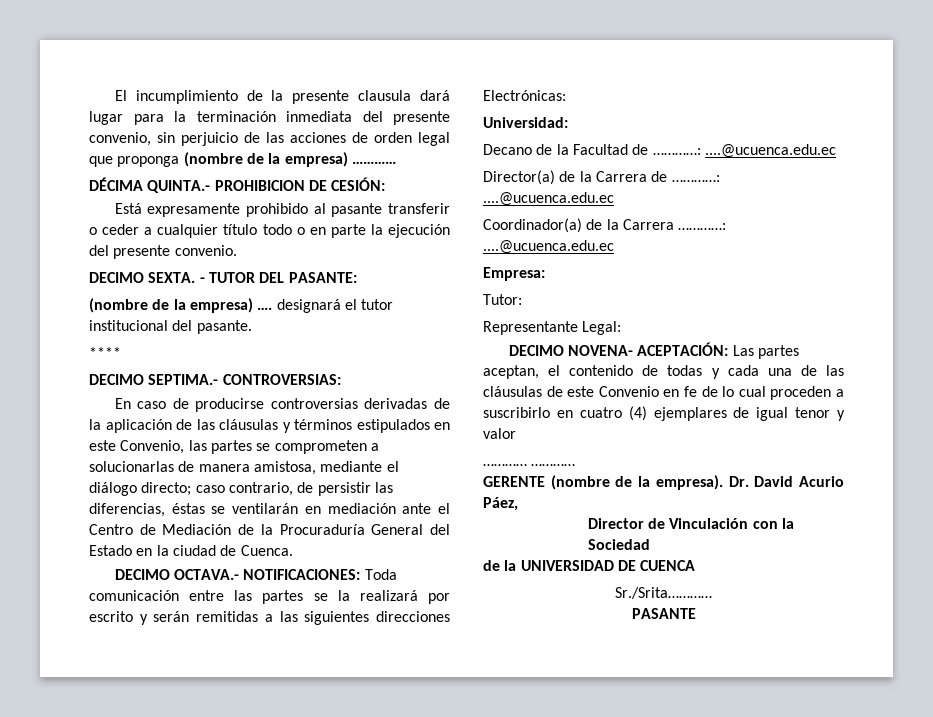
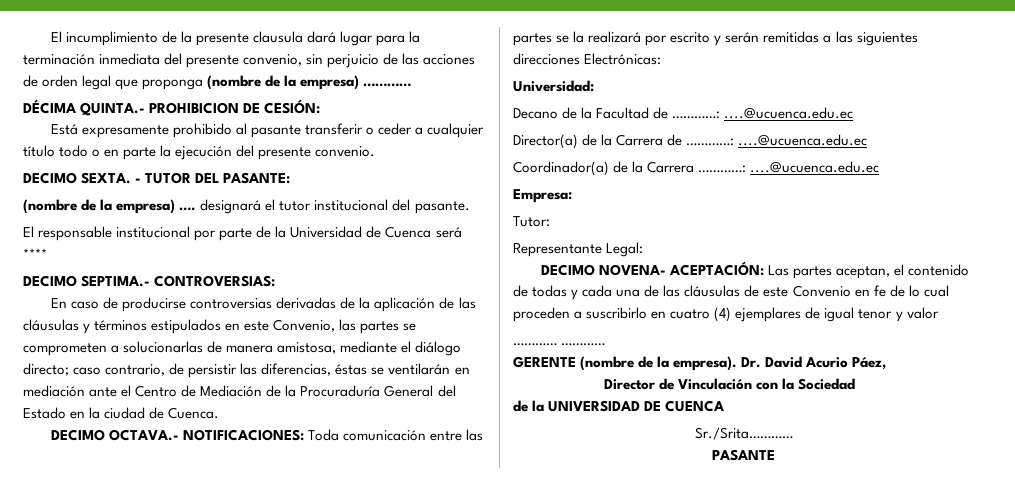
- ****
+ El responsable institucional por parte de la Universidad de Cuenca será ****

